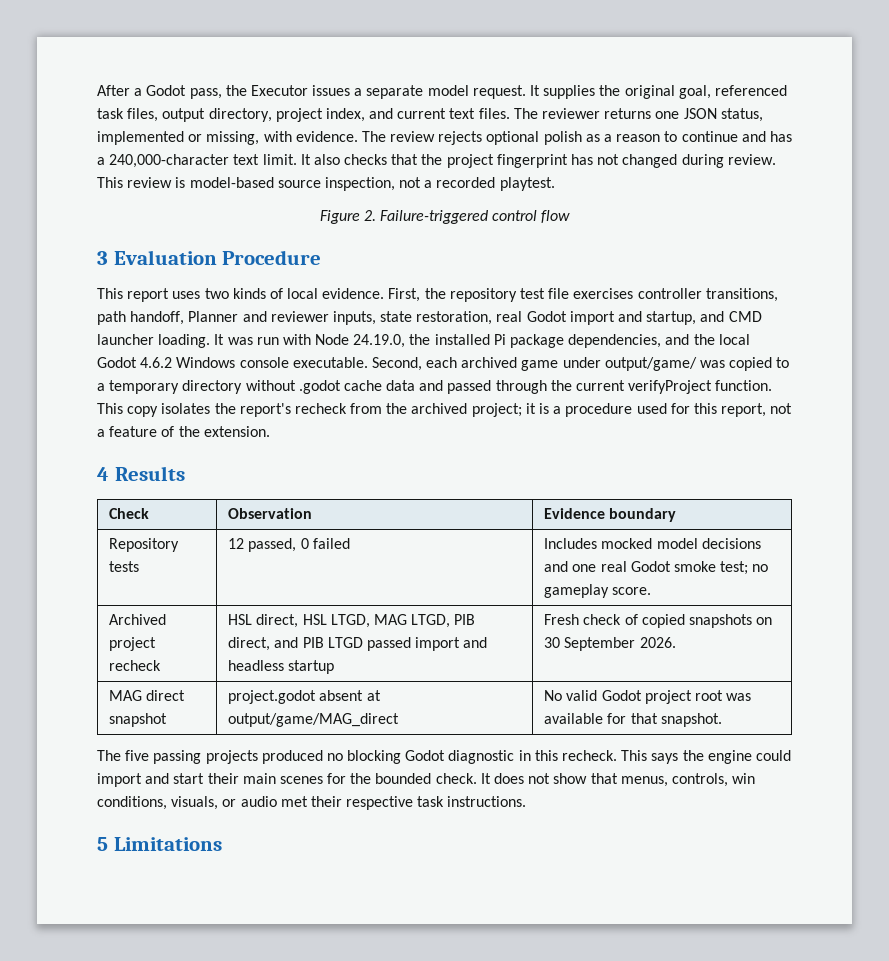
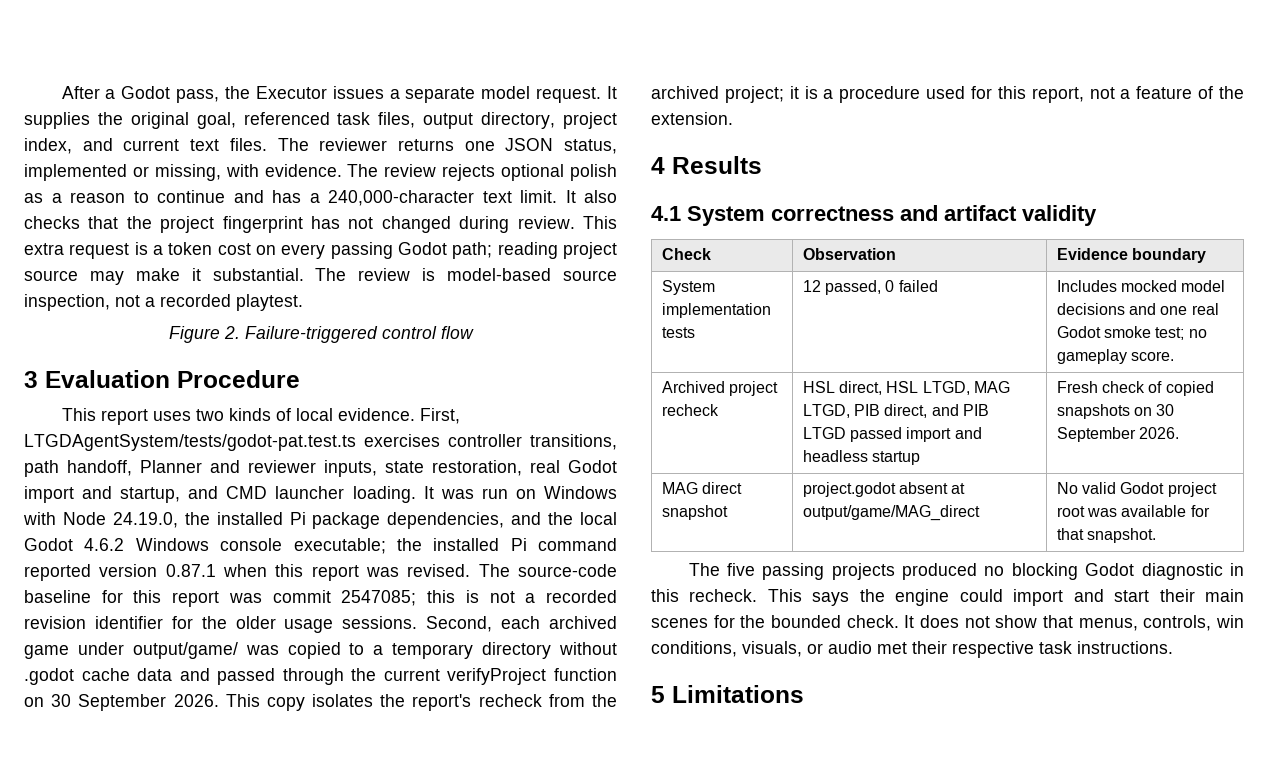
- This review is model-based source inspection, not a recorded playtest.
+ This extra request is a token cost on every passing Godot path; reading project source may make it substantial. The review is model-based source inspection, not a recorded playtest.
- First, the repository test file exercises controller transitions, path handoff, Planner and reviewer inputs, state restoration, real Godot import and startup, and CMD launcher loading.
+ First, LTGDAgentSystem/tests/godot-pat.test.ts exercises controller transitions, path handoff, Planner and reviewer inputs, state restoration, real Godot import and startup, and CMD launcher loading.
- It was run with Node 24.19.0, the installed Pi package dependencies, and the local Godot 4.6.2 Windows console executable.
+ It was run on Windows with Node 24.19.0, the installed Pi package dependencies, and the local Godot 4.6.2 Windows console executable; the installed Pi command reported version 0.87.1 when this report was revised. The source-code baseline for this report was commit 2547085; this is not a recorded revision identifier for the older usage sessions.
- Second, each archived game under output/game/ was copied to a temporary directory without .godot cache data and passed through the current verifyProject function.
+ Second, each archived game under output/game/ was copied to a temporary directory without .godot cache data and passed through the current verifyProject function on 30 September 2026.
+ 4.1 System correctness and artifact validity
- Repository tests | 12 passed, 0 failed | Includes mocked model decisions and one real Godot smoke test; no gameplay score.
+ System implementation tests | 12 passed, 0 failed | Includes mocked model decisions and one real Godot smoke test; no gameplay score.

